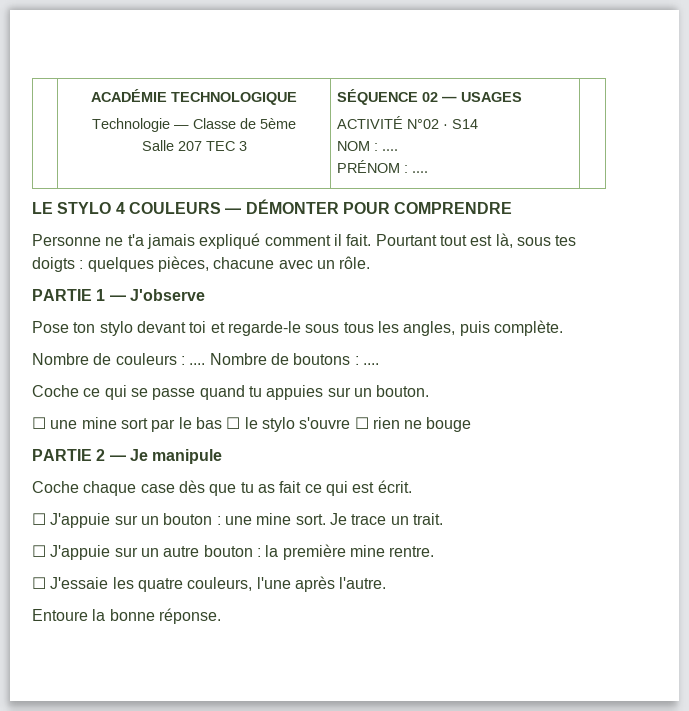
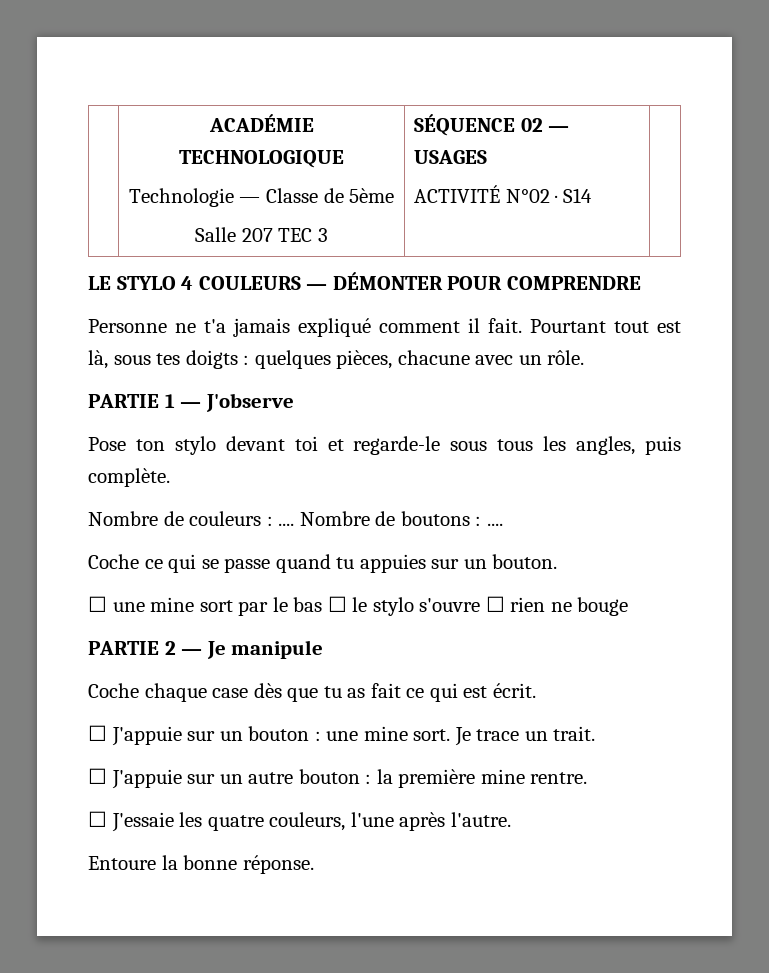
  | ACADÉMIE TECHNOLOGIQUE
  Technologie — Classe de 5ème
  Salle 207 TEC 3 | SÉQUENCE 02 — USAGES
- ACTIVITÉ N°02 · S14
- NOM : ....
- PRÉNOM : .... |
+ ACTIVITÉ N°02 · S14 |

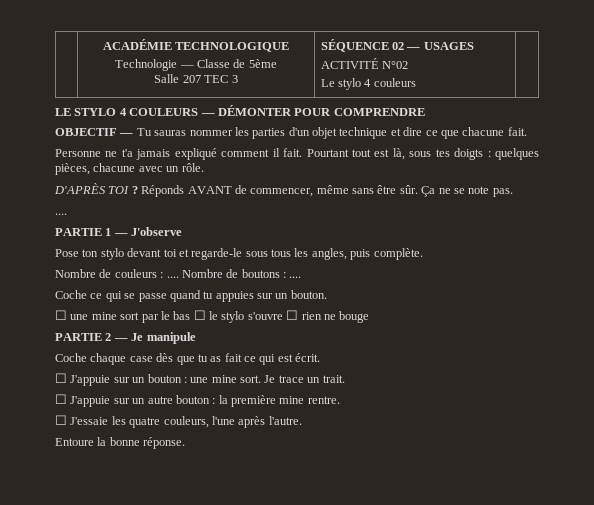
  | ACADÉMIE TECHNOLOGIQUE
  Technologie — Classe de 5ème
  Salle 207 TEC 3 | SÉQUENCE 02 — USAGES
- ACTIVITÉ N°02 · S14 |
+ ACTIVITÉ N°02
+ Le stylo 4 couleurs |
+ OBJECTIF — Tu sauras nommer les parties d'un objet technique et dire ce que chacune fait.
+ D'APRÈS TOI ? Réponds AVANT de commencer, même sans être sûr. Ça ne se note pas.
+ ....

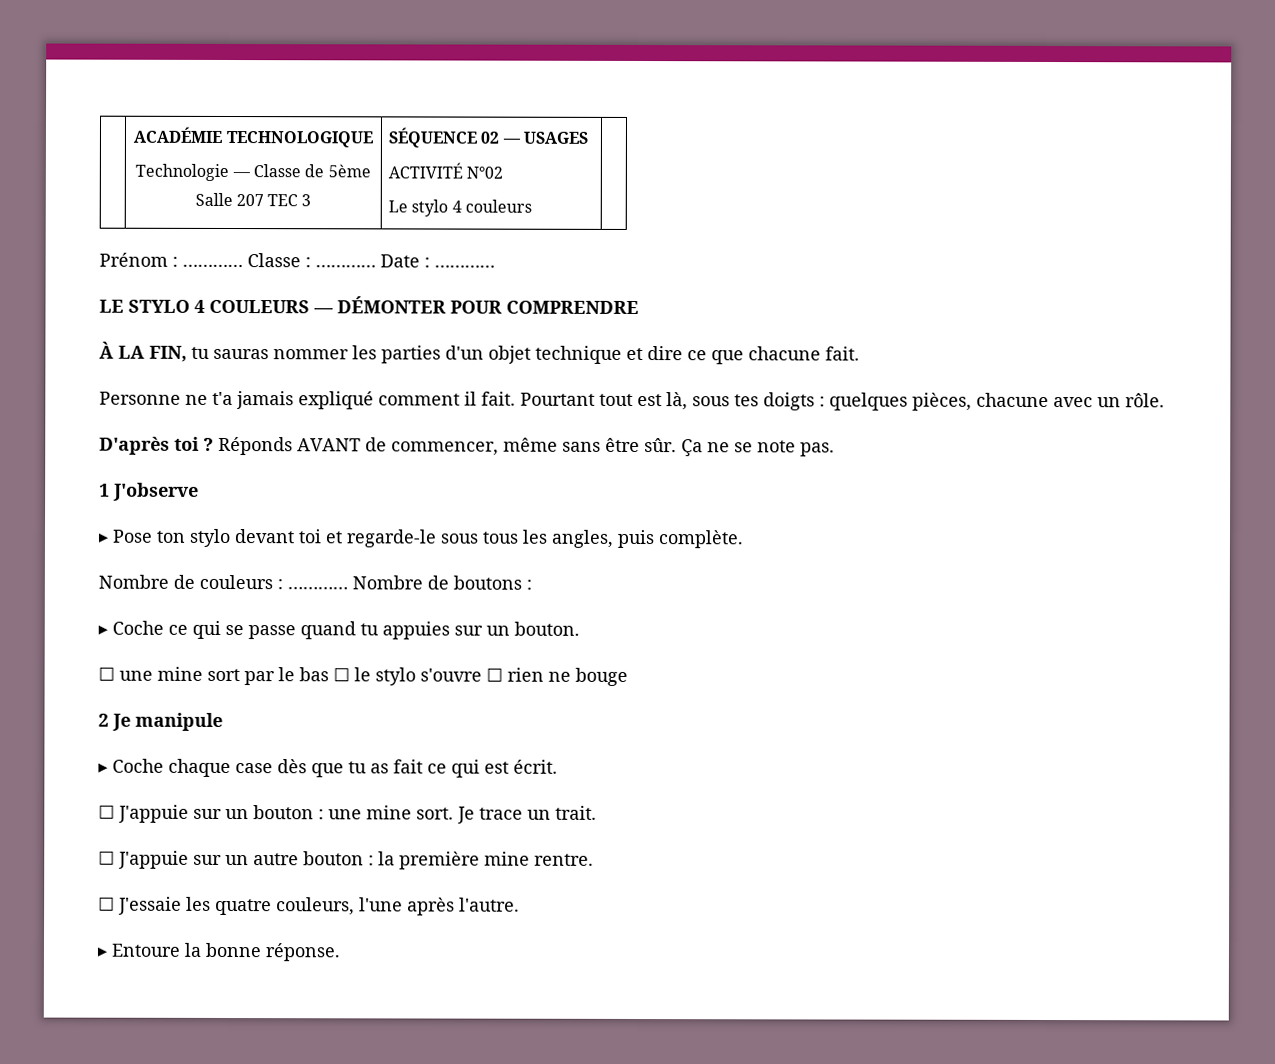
+ Prénom : ………… Classe : ………… Date : …………
- OBJECTIF — Tu sauras nommer les parties d'un objet technique et dire ce que chacune fait.
+ À LA FIN, tu sauras nommer les parties d'un objet technique et dire ce que chacune fait.
- D'APRÈS TOI ?
+ D'après toi ?
  Ça ne se note pas.
- ....
- PARTIE 1 — J'observe
+ 1 J'observe
- Pose ton stylo devant toi et regarde-le sous tous les angles, puis complète.
+ ▸ Pose ton stylo devant toi et regarde-le sous tous les angles, puis complète.
- Nombre de couleurs : ....
+ Nombre de couleurs : …………
- Nombre de boutons : ....
- Coche ce qui se passe quand tu appuies sur un bouton.
+ Nombre de boutons :
+ ▸ Coche ce qui se passe quand tu appuies sur un bouton.
- PARTIE 2 — Je manipule
+ 2 Je manipule
- Coche chaque case dès que tu as fait ce qui est écrit.
+ ▸ Coche chaque case dès que tu as fait ce qui est écrit.
- Entoure la bonne réponse.
+ ▸ Entoure la bonne réponse.

